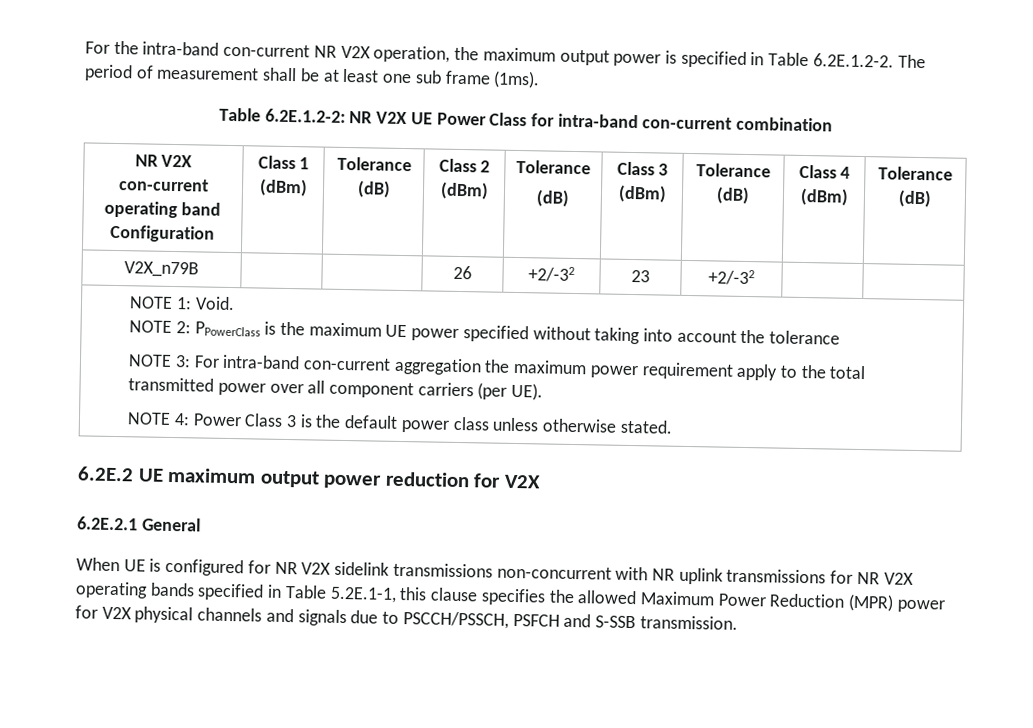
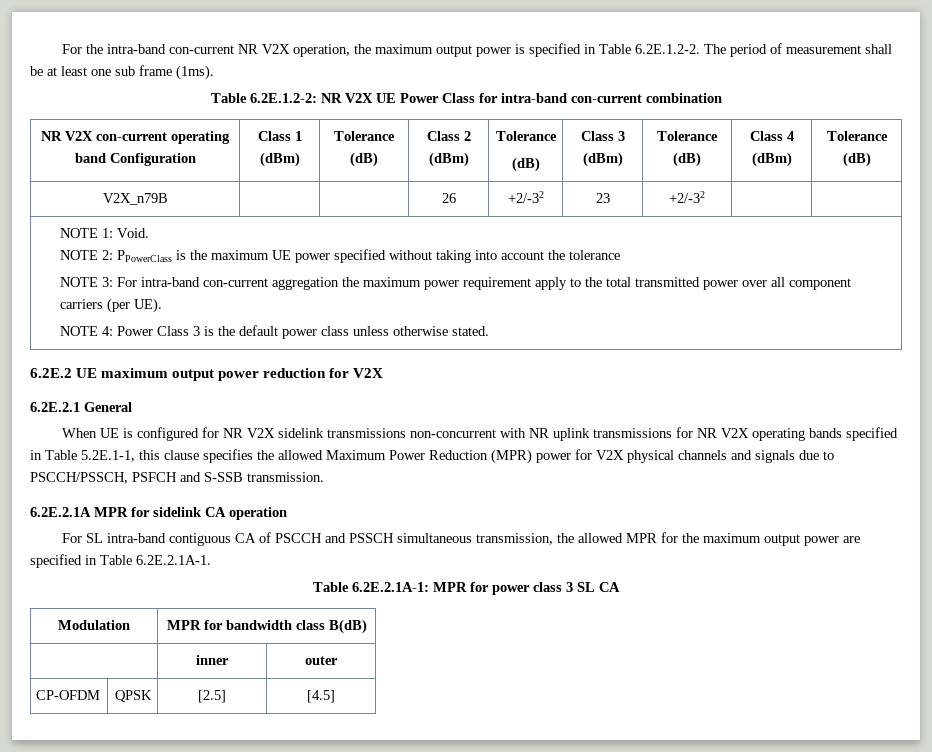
+ 6.2E.2.1A MPR for sidelink CA operation
+ For SL intra-band contiguous CA of PSCCH and PSSCH simultaneous transmission, the allowed MPR for the maximum output power are specified in Table 6.2E.2.1A-1.
+ Table 6.2E.2.1A-1: MPR for power class 3 SL CA
+ Modulation | MPR for bandwidth class B(dB)
+ | inner | outer
+ CP-OFDM | QPSK | [2.5] | [4.5]

